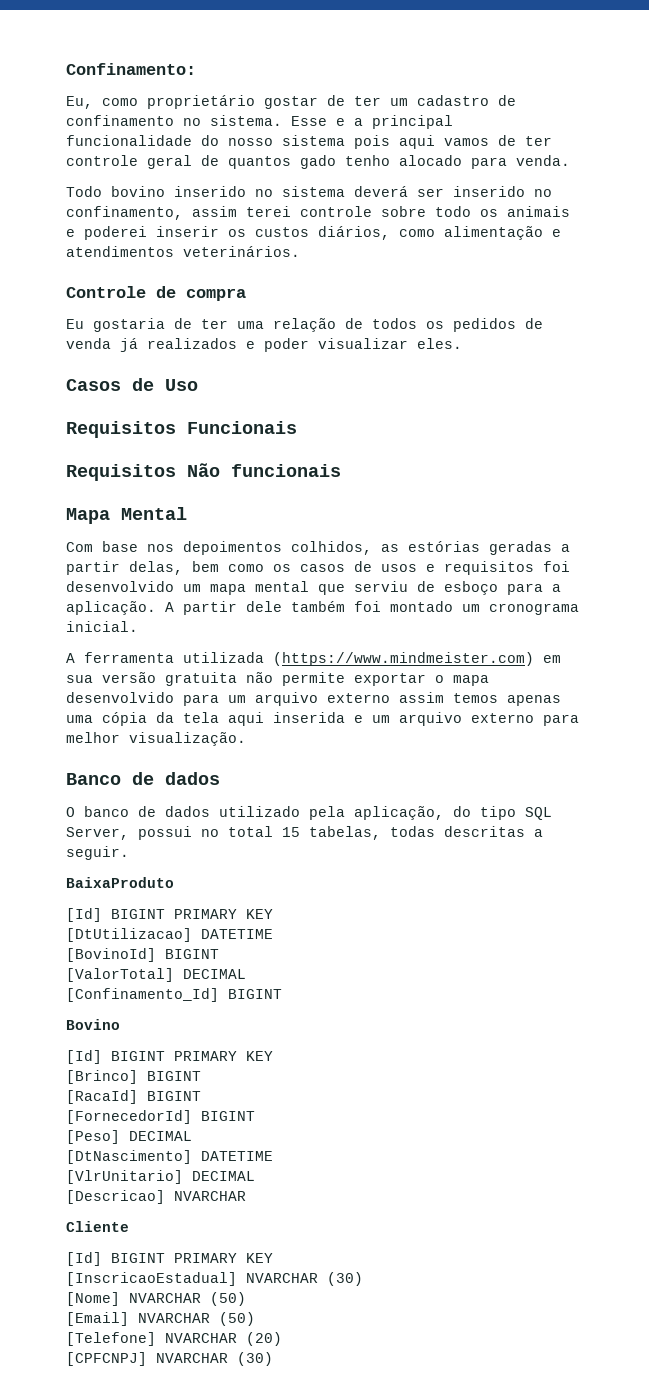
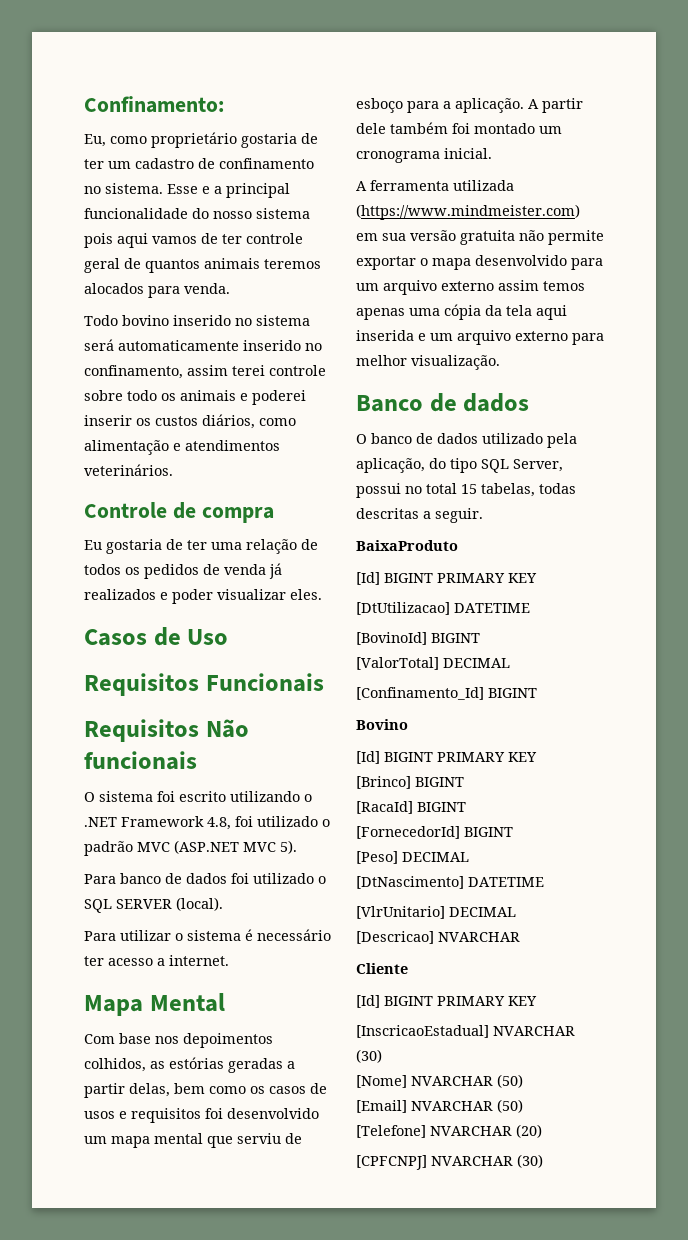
- Eu, como proprietário gostar de ter um cadastro de confinamento no sistema.
+ Eu, como proprietário gostaria de ter um cadastro de confinamento no sistema.
- Esse e a principal funcionalidade do nosso sistema pois aqui vamos de ter controle geral de quantos gado tenho alocado para venda.
+ Esse e a principal funcionalidade do nosso sistema pois aqui vamos de ter controle geral de quantos animais teremos alocados para venda.
- Todo bovino inserido no sistema deverá ser inserido no confinamento, assim terei controle sobre todo os animais e poderei inserir os custos diários, como alimentação e atendimentos veterinários.
+ Todo bovino inserido no sistema será automaticamente inserido no confinamento, assim terei controle sobre todo os animais e poderei inserir os custos diários, como alimentação e atendimentos veterinários.
+ O sistema foi escrito utilizando o .NET Framework 4.8, foi utilizado o padrão MVC (ASP.NET MVC 5).
+ Para banco de dados foi utilizado o SQL SERVER (local).
+ Para utilizar o sistema é necessário ter acesso a internet.

